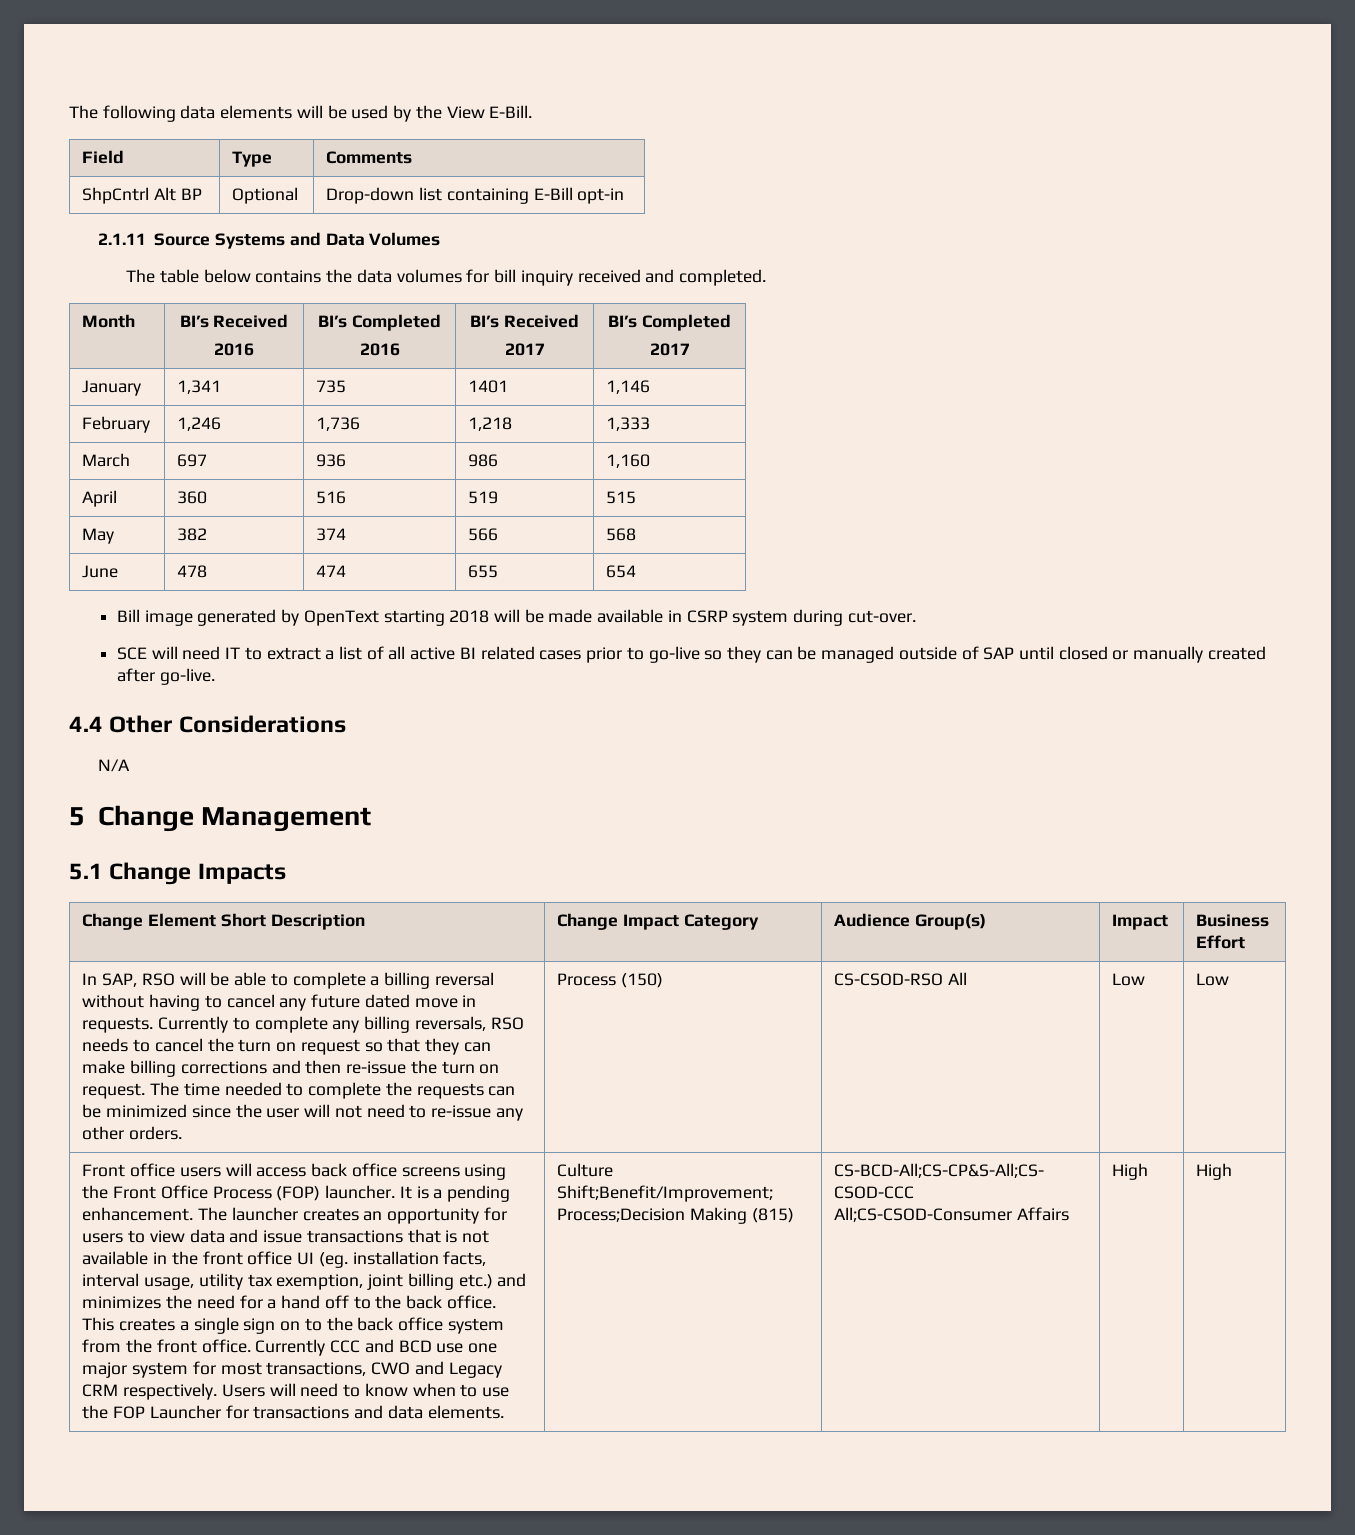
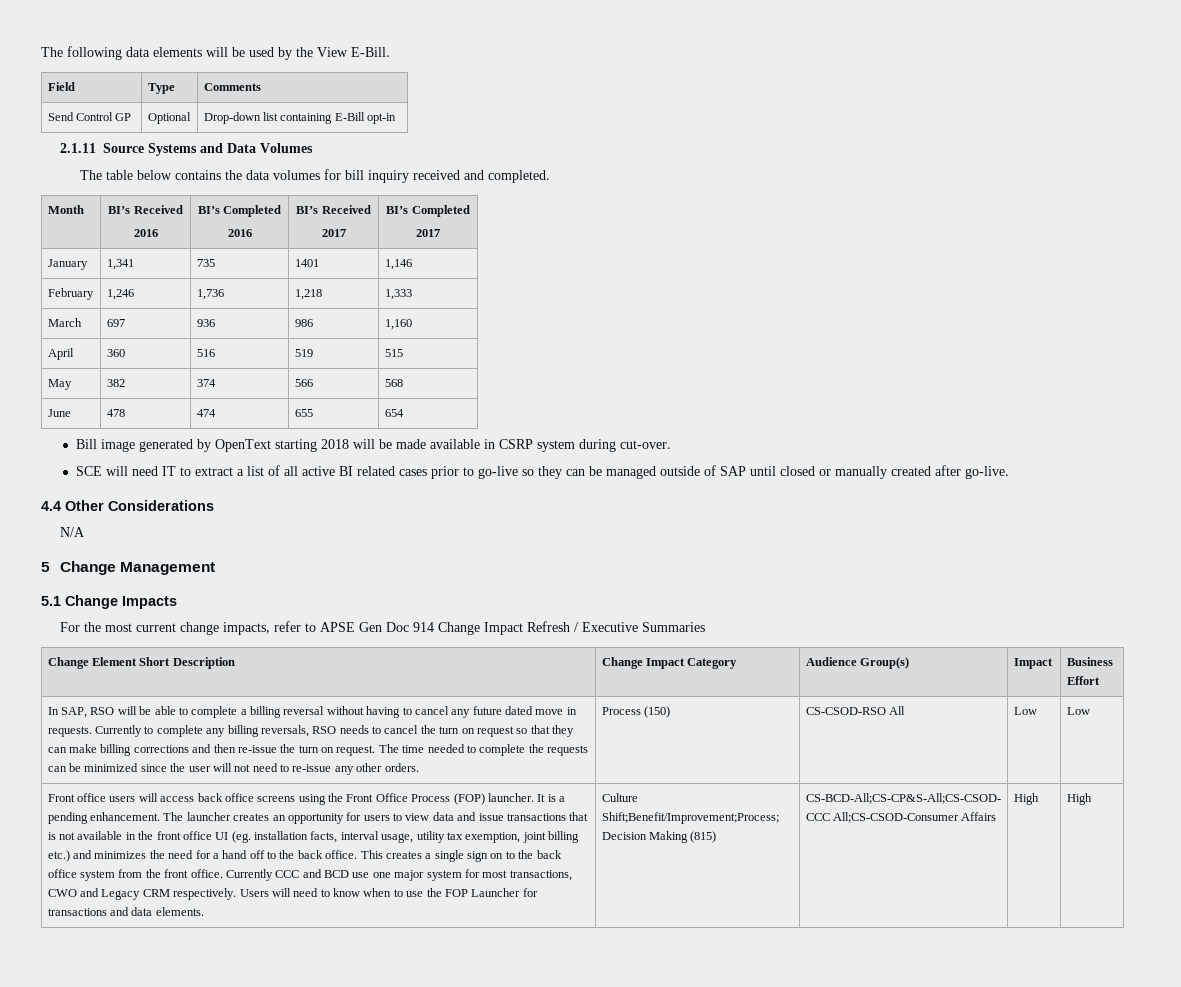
- ShpCntrl Alt BP | Optional | Drop-down list containing E-Bill opt-in
+ Send Control GP | Optional | Drop-down list containing E-Bill opt-in
+ For the most current change impacts, refer to APSE Gen Doc 914 Change Impact Refresh / Executive Summaries

